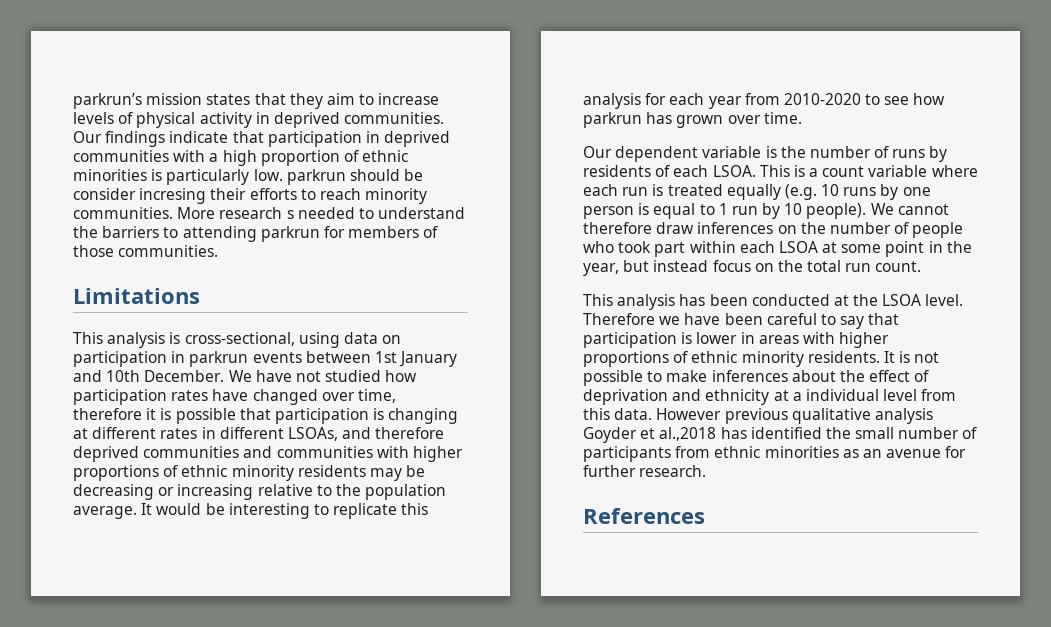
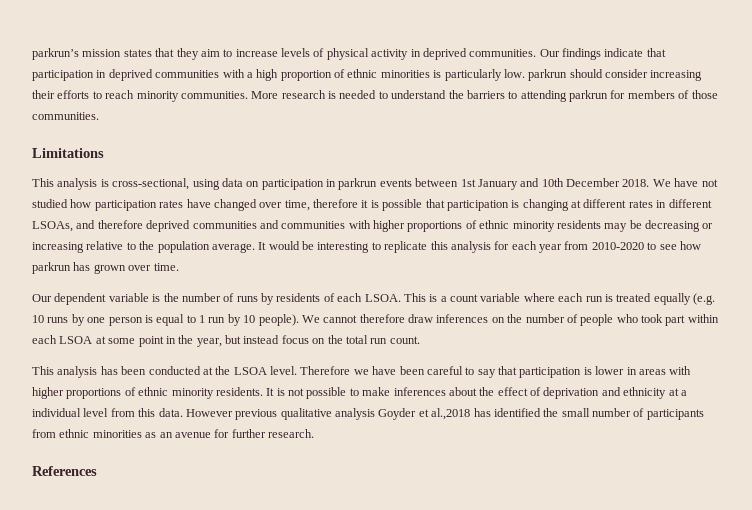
- Our findings indicate that participation in deprived communities with a high proportion of ethnic minorities is particularly low. parkrun should be consider incresing their efforts to reach minority communities.
+ Our findings indicate that participation in deprived communities with a high proportion of ethnic minorities is particularly low. parkrun should consider increasing their efforts to reach minority communities.
- More research s needed to understand the barriers to attending parkrun for members of those communities.
+ More research is needed to understand the barriers to attending parkrun for members of those communities.
- This analysis is cross-sectional, using data on participation in parkrun events between 1st January and 10th December.
+ This analysis is cross-sectional, using data on participation in parkrun events between 1st January and 10th December 2018.

